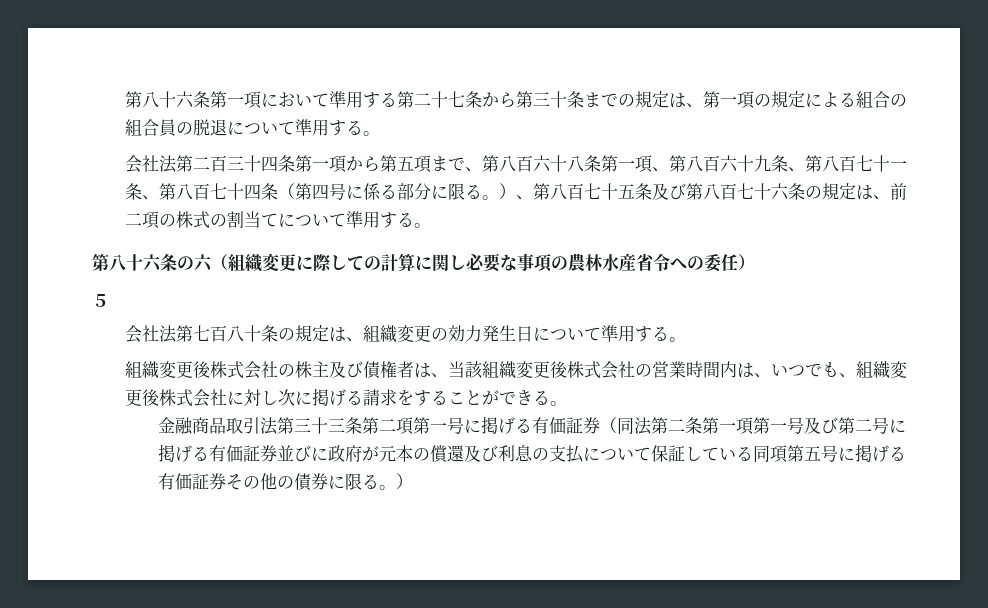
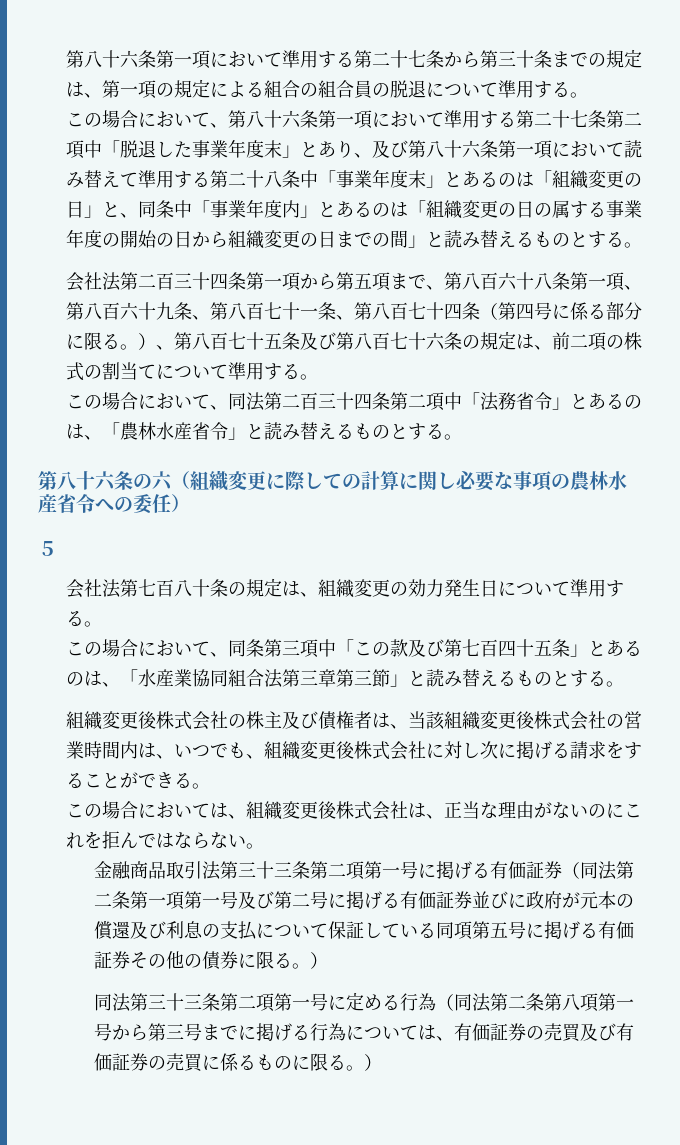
+ この場合において、第八十六条第一項において準用する第二十七条第二項中「脱退した事業年度末」とあり、及び第八十六条第一項において読み替えて準用する第二十八条中「事業年度末」とあるのは「組織変更の日」と、同条中「事業年度内」とあるのは「組織変更の日の属する事業年度の開始の日から組織変更の日までの間」と読み替えるものとする。
+ この場合において、同法第二百三十四条第二項中「法務省令」とあるのは、「農林水産省令」と読み替えるものとする。
+ この場合において、同条第三項中「この款及び第七百四十五条」とあるのは、「水産業協同組合法第三章第三節」と読み替えるものとする。
+ この場合においては、組織変更後株式会社は、正当な理由がないのにこれを拒んではならない。
+ 同法第三十三条第二項第一号に定める行為（同法第二条第八項第一号から第三号までに掲げる行為については、有価証券の売買及び有価証券の売買に係るものに限る。）

